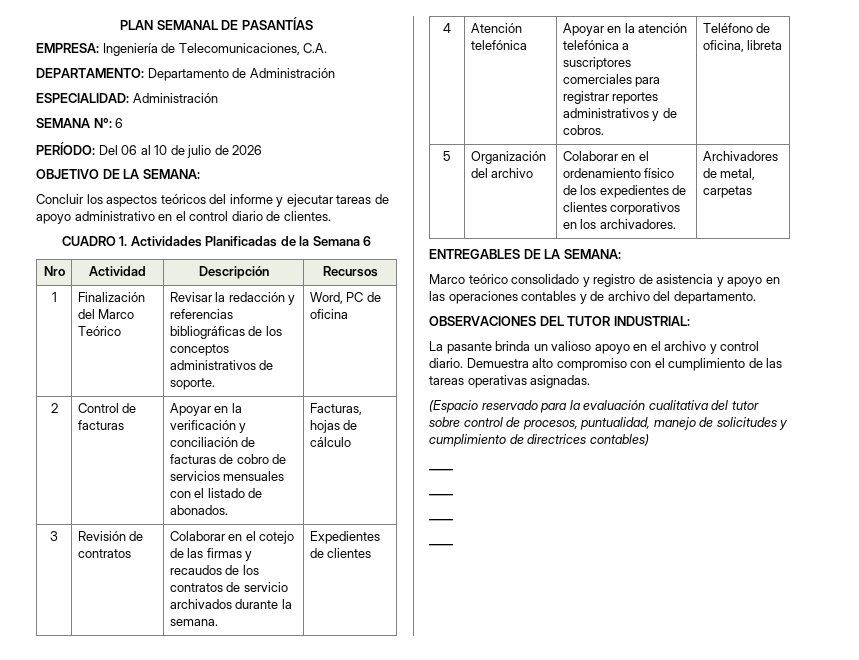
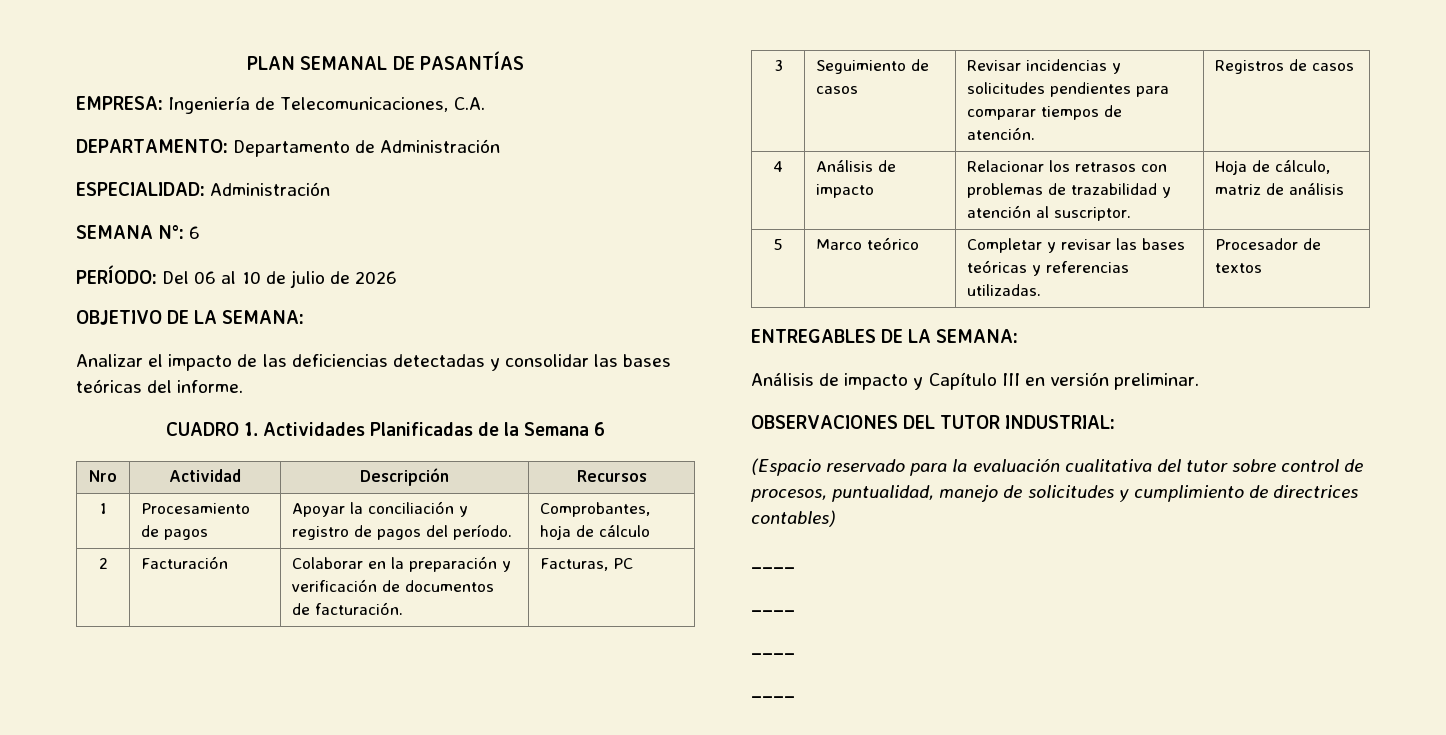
- Concluir los aspectos teóricos del informe y ejecutar tareas de apoyo administrativo en el control diario de clientes.
+ Analizar el impacto de las deficiencias detectadas y consolidar las bases teóricas del informe.
- 1 | Finalización del Marco Teórico | Revisar la redacción y referencias bibliográficas de los conceptos administrativos de soporte. | Word, PC de oficina
- 2 | Control de facturas | Apoyar en la verificación y conciliación de facturas de cobro de servicios mensuales con el listado de abonados. | Facturas, hojas de cálculo
- 3 | Revisión de contratos | Colaborar en el cotejo de las firmas y recaudos de los contratos de servicio archivados durante la semana. | Expedientes de clientes
- 4 | Atención telefónica | Apoyar en la atención telefónica a suscriptores comerciales para registrar reportes administrativos y de cobros. | Teléfono de oficina, libreta
- 5 | Organización del archivo | Colaborar en el ordenamiento físico de los expedientes de clientes corporativos en los archivadores. | Archivadores de metal, carpetas
+ 1 | Procesamiento de pagos | Apoyar la conciliación y registro de pagos del período. | Comprobantes, hoja de cálculo
+ 2 | Facturación | Colaborar en la preparación y verificación de documentos de facturación. | Facturas, PC
+ 3 | Seguimiento de casos | Revisar incidencias y solicitudes pendientes para comparar tiempos de atención. | Registros de casos
+ 4 | Análisis de impacto | Relacionar los retrasos con problemas de trazabilidad y atención al suscriptor. | Hoja de cálculo, matriz de análisis
+ 5 | Marco teórico | Completar y revisar las bases teóricas y referencias utilizadas. | Procesador de textos
  ENTREGABLES DE LA SEMANA:
- Marco teórico consolidado y registro de asistencia y apoyo en las operaciones contables y de archivo del departamento.
+ Análisis de impacto y Capítulo III en versión preliminar.
  OBSERVACIONES DEL TUTOR INDUSTRIAL:
- La pasante brinda un valioso apoyo en el archivo y control diario. Demuestra alto compromiso con el cumplimiento de las tareas operativas asignadas.

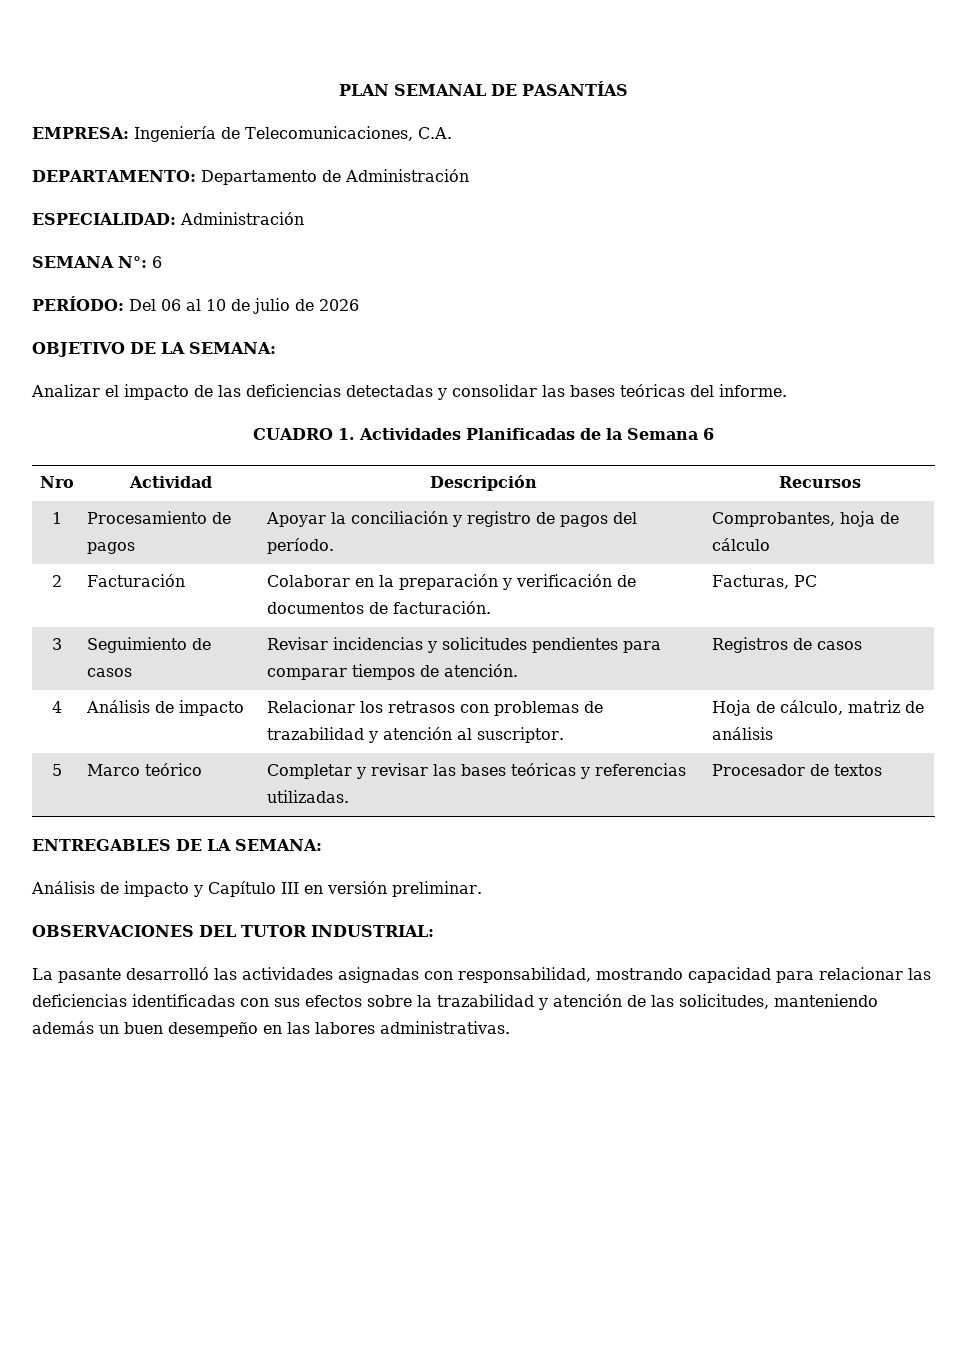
- (Espacio reservado para la evaluación cualitativa del tutor sobre control de procesos, puntualidad, manejo de solicitudes y cumplimiento de directrices contables)
- ____
- ____
- ____
- ____
+ La pasante desarrolló las actividades asignadas con responsabilidad, mostrando capacidad para relacionar las deficiencias identificadas con sus efectos sobre la trazabilidad y atención de las solicitudes, manteniendo además un buen desempeño en las labores administrativas.

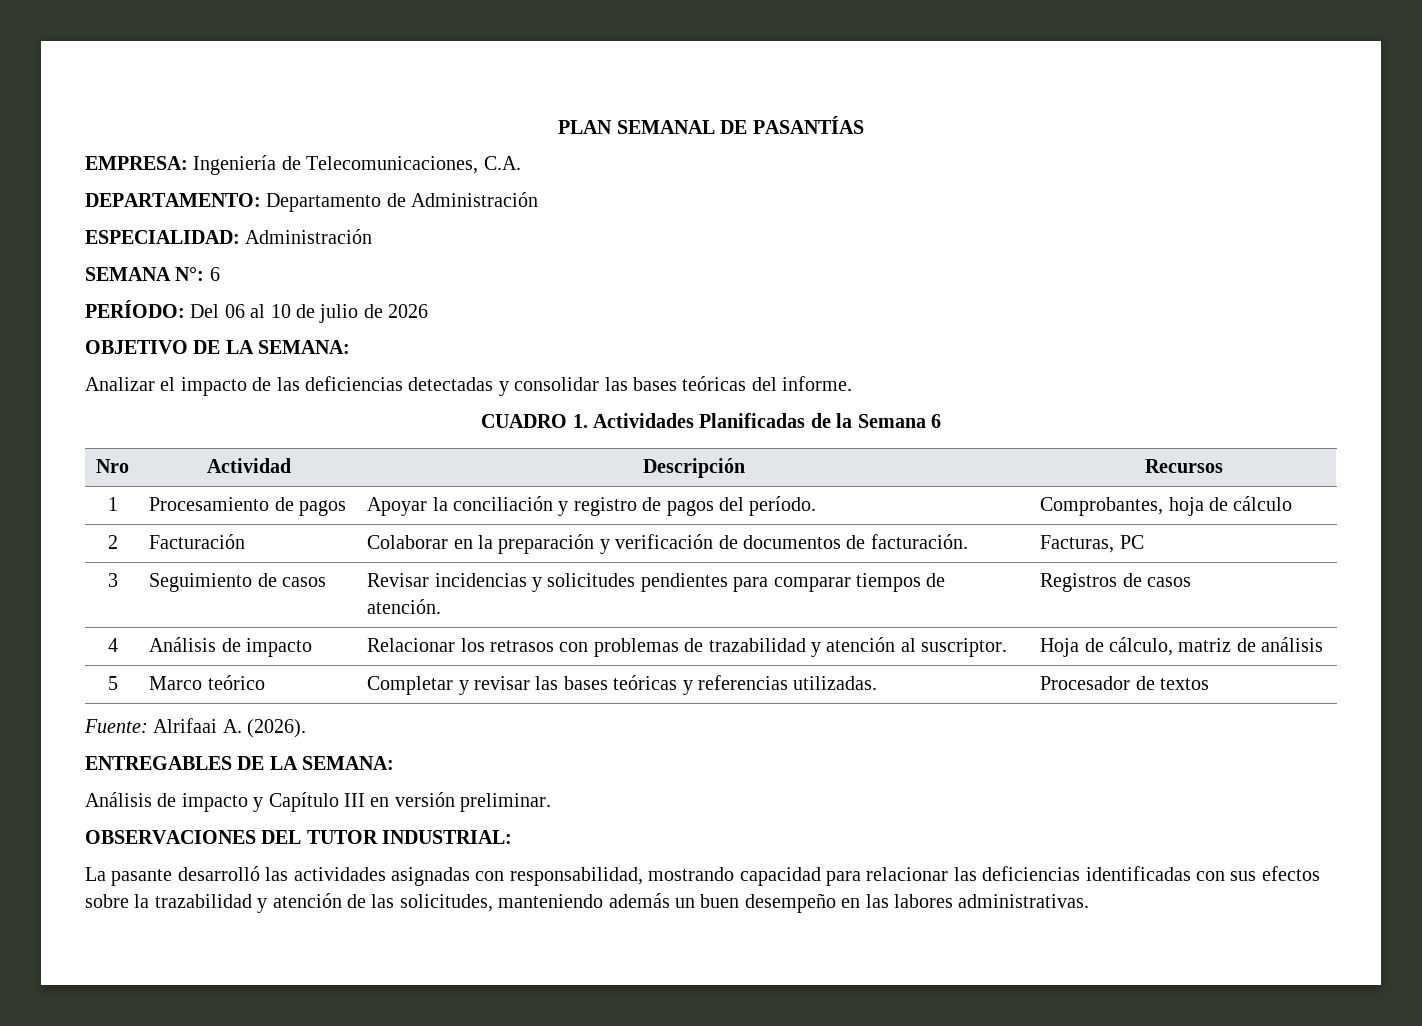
+ Fuente: Alrifaai A. (2026).

